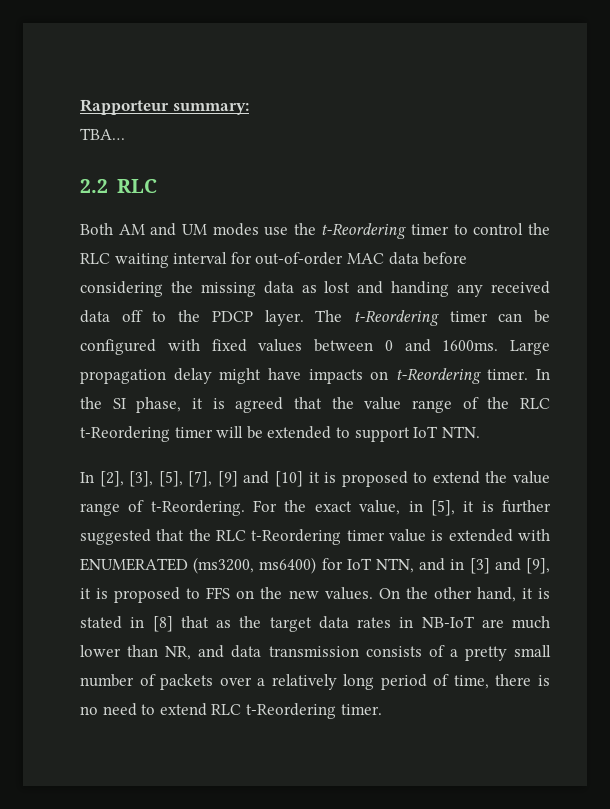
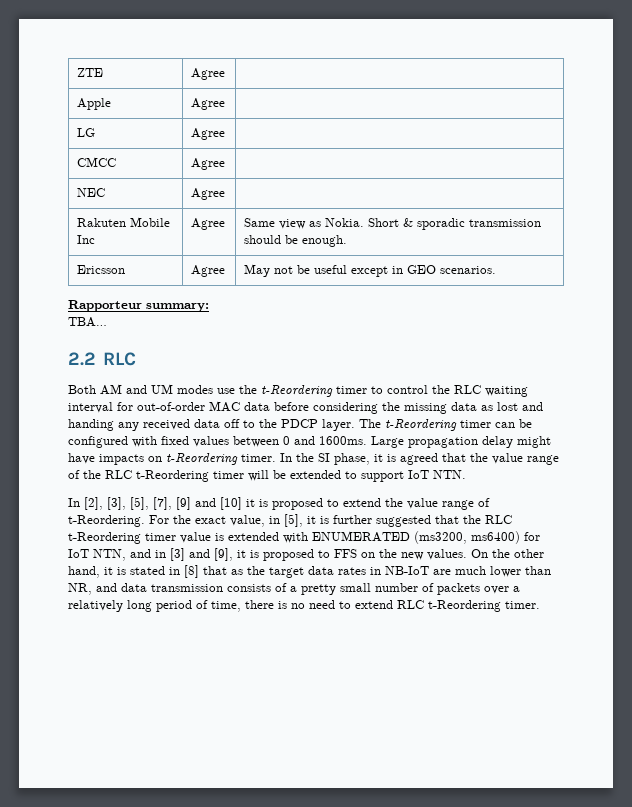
+ ZTE | Agree |
+ Apple | Agree |
+ LG | Agree |
+ CMCC | Agree |
+ NEC | Agree |
+ Rakuten Mobile Inc | Agree | Same view as Nokia. Short & sporadic transmission should be enough.
+ Ericsson | Agree | May not be useful except in GEO scenarios.

